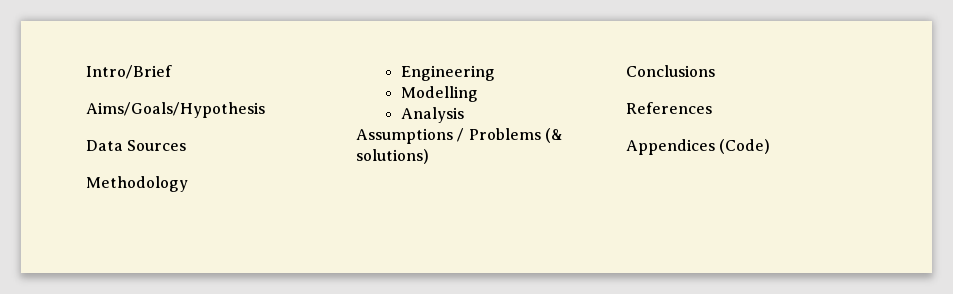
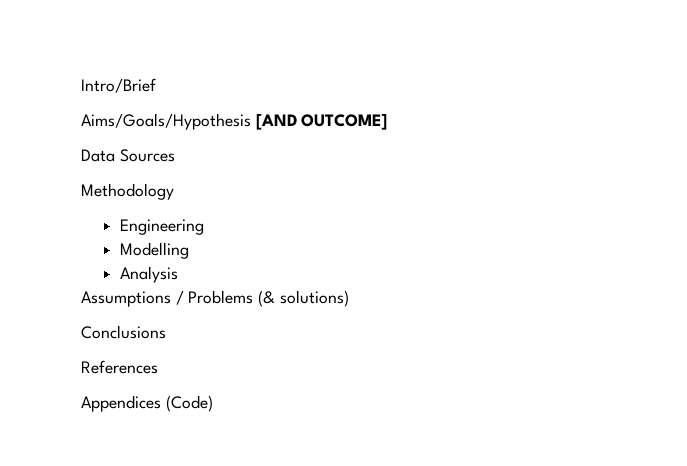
- Aims/Goals/Hypothesis
+ Aims/Goals/Hypothesis [AND OUTCOME]

